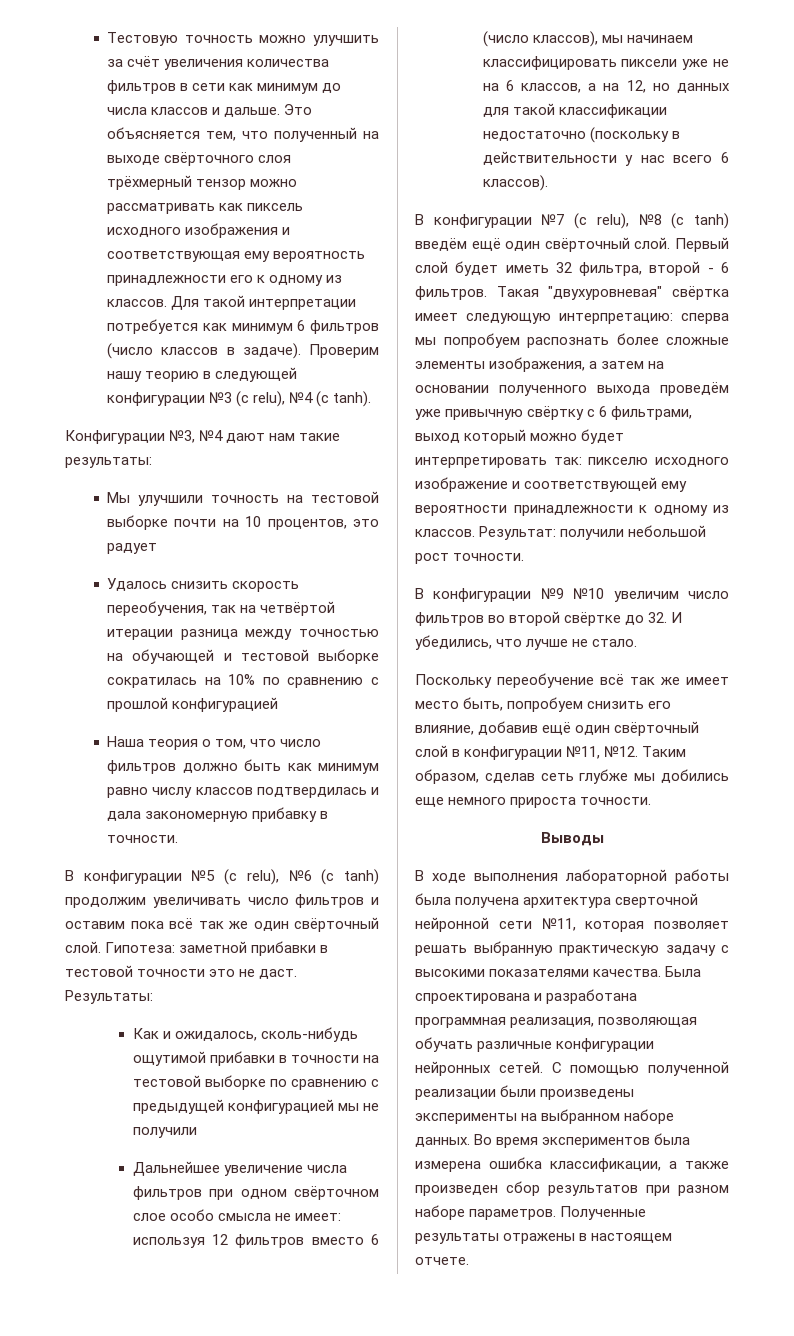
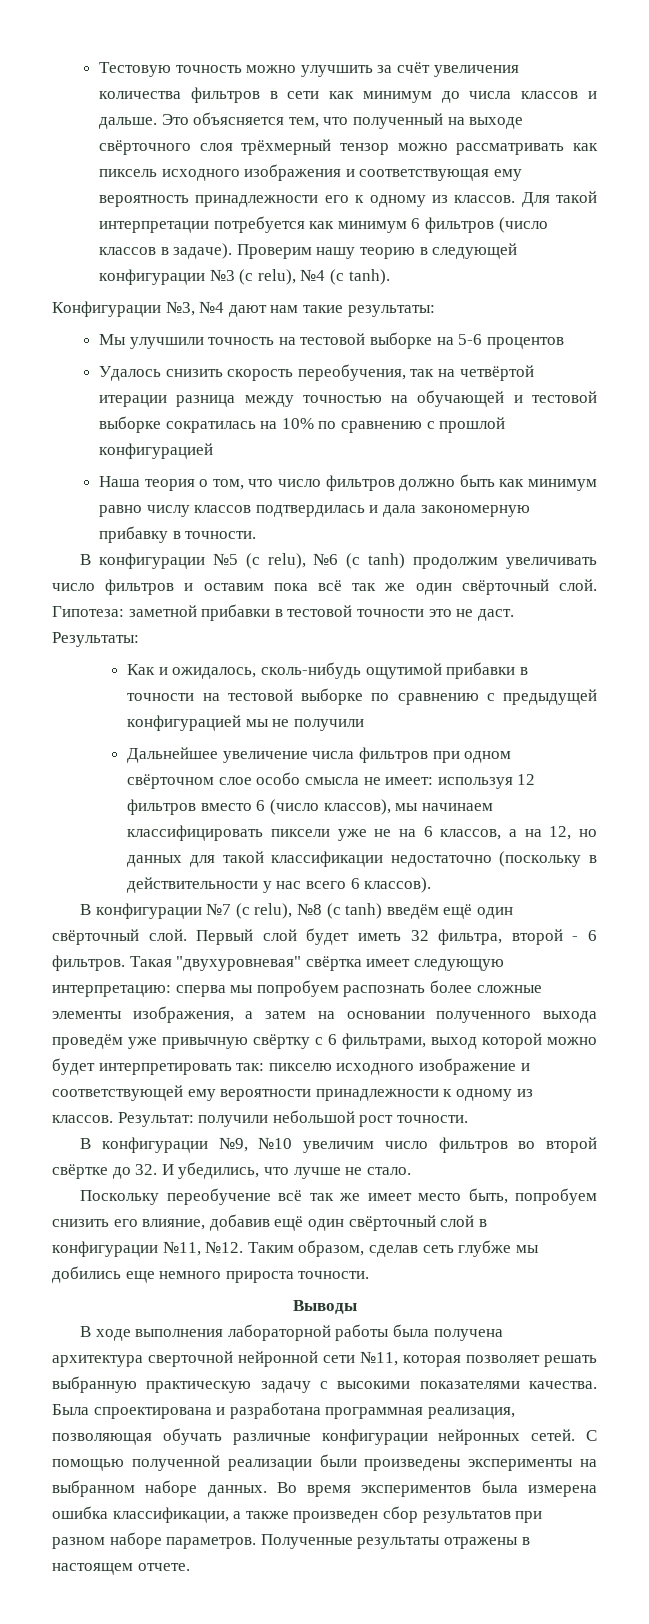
- Мы улучшили точность на тестовой выборке почти на 10 процентов, это радует
+ Мы улучшили точность на тестовой выборке на 5-6 процентов
- Такая "двухуровневая" свёртка имеет следующую интерпретацию: сперва мы попробуем распознать более сложные элементы изображения, а затем на основании полученного выхода проведём уже привычную свёртку с 6 фильтрами, выход который можно будет интерпретировать так: пикселю исходного изображение и соответствующей ему вероятности принадлежности к одному из классов.
+ Такая "двухуровневая" свёртка имеет следующую интерпретацию: сперва мы попробуем распознать более сложные элементы изображения, а затем на основании полученного выхода проведём уже привычную свёртку с 6 фильтрами, выход которой можно будет интерпретировать так: пикселю исходного изображение и соответствующей ему вероятности принадлежности к одному из классов.
- В конфигурации №9 №10 увеличим число фильтров во второй свёртке до 32. И убедились, что лучше не стало.
+ В конфигурации №9, №10 увеличим число фильтров во второй свёртке до 32. И убедились, что лучше не стало.

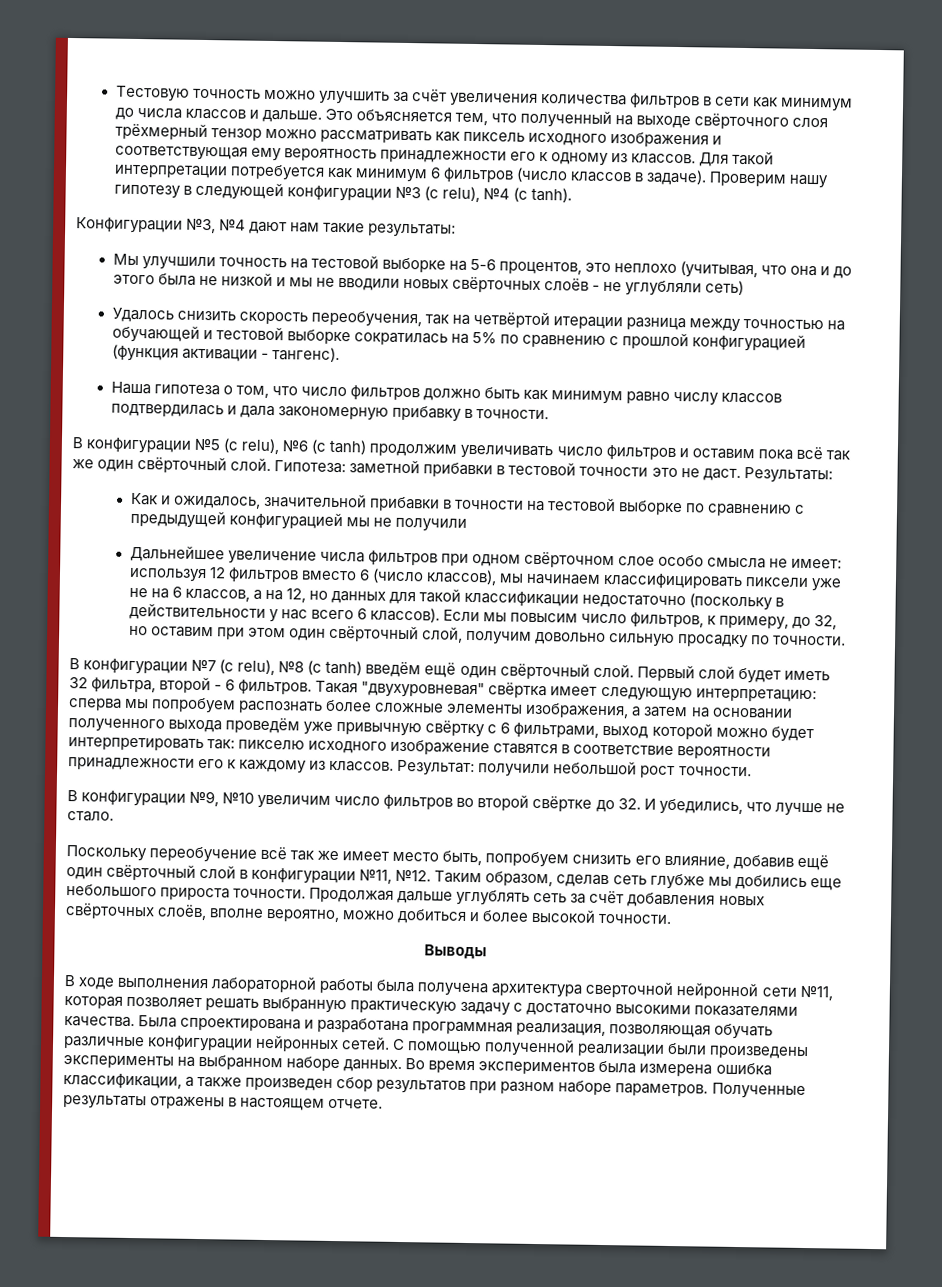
- Проверим нашу теорию в следующей конфигурации №3 (с relu), №4 (с tanh).
+ Проверим нашу гипотезу в следующей конфигурации №3 (с relu), №4 (с tanh).
- Мы улучшили точность на тестовой выборке на 5-6 процентов
+ Мы улучшили точность на тестовой выборке на 5-6 процентов, это неплохо (учитывая, что она и до этого была не низкой и мы не вводили новых свёрточных слоёв - не углубляли сеть)
- Удалось снизить скорость переобучения, так на четвёртой итерации разница между точностью на обучающей и тестовой выборке сократилась на 10% по сравнению с прошлой конфигурацией
+ Удалось снизить скорость переобучения, так на четвёртой итерации разница между точностью на обучающей и тестовой выборке сократилась на 5% по сравнению с прошлой конфигурацией (функция активации - тангенс).
- Наша теория о том, что число фильтров должно быть как минимум равно числу классов подтвердилась и дала закономерную прибавку в точности.
+ Наша гипотеза о том, что число фильтров должно быть как минимум равно числу классов подтвердилась и дала закономерную прибавку в точности.
- Как и ожидалось, сколь-нибудь ощутимой прибавки в точности на тестовой выборке по сравнению с предыдущей конфигурацией мы не получили
+ Как и ожидалось, значительной прибавки в точности на тестовой выборке по сравнению с предыдущей конфигурацией мы не получили
+ Если мы повысим число фильтров, к примеру, до 32, но оставим при этом один свёрточный слой, получим довольно сильную просадку по точности.
- Такая "двухуровневая" свёртка имеет следующую интерпретацию: сперва мы попробуем распознать более сложные элементы изображения, а затем на основании полученного выхода проведём уже привычную свёртку с 6 фильтрами, выход которой можно будет интерпретировать так: пикселю исходного изображение и соответствующей ему вероятности принадлежности к одному из классов.
+ Такая "двухуровневая" свёртка имеет следующую интерпретацию: сперва мы попробуем распознать более сложные элементы изображения, а затем на основании полученного выхода проведём уже привычную свёртку с 6 фильтрами, выход которой можно будет интерпретировать так: пикселю исходного изображение ставятся в соответствие вероятности принадлежности его к каждому из классов.
- Таким образом, сделав сеть глубже мы добились еще немного прироста точности.
+ Таким образом, сделав сеть глубже мы добились еще небольшого прироста точности. Продолжая дальше углублять сеть за счёт добавления новых свёрточных слоёв, вполне вероятно, можно добиться и более высокой точности.
- В ходе выполнения лабораторной работы была получена архитектура сверточной нейронной сети №11, которая позволяет решать выбранную практическую задачу с высокими показателями качества.
+ В ходе выполнения лабораторной работы была получена архитектура сверточной нейронной сети №11, которая позволяет решать выбранную практическую задачу с достаточно высокими показателями качества.

